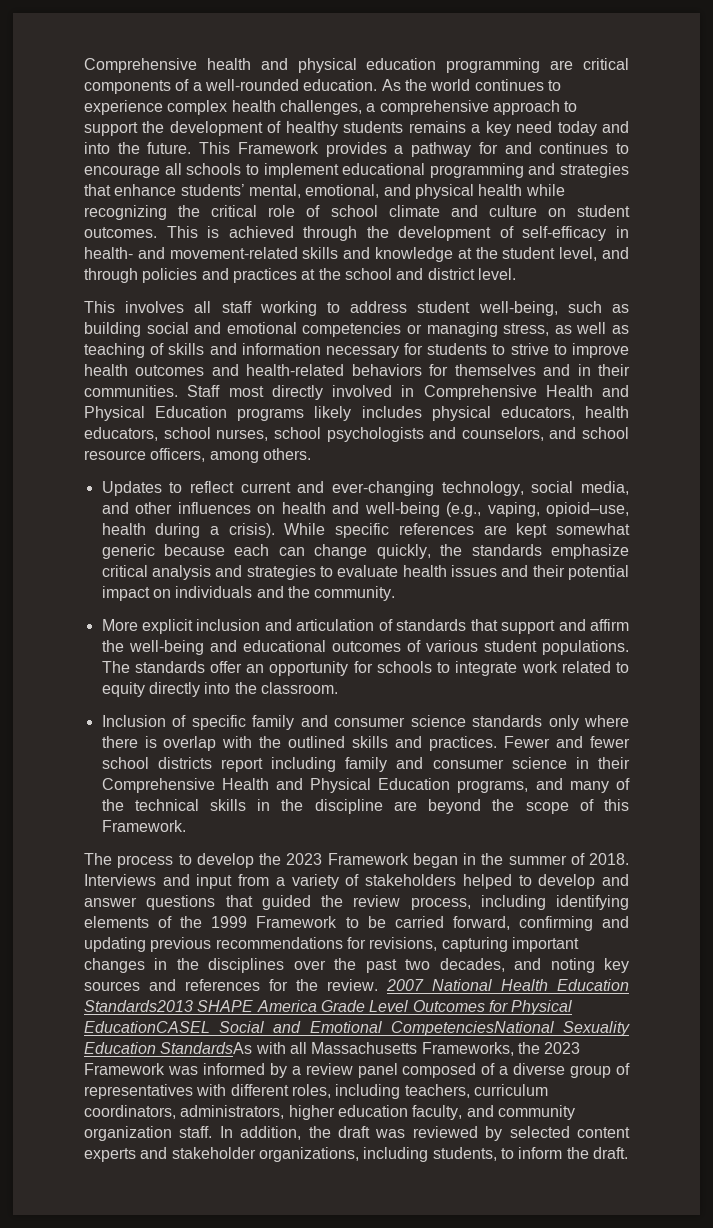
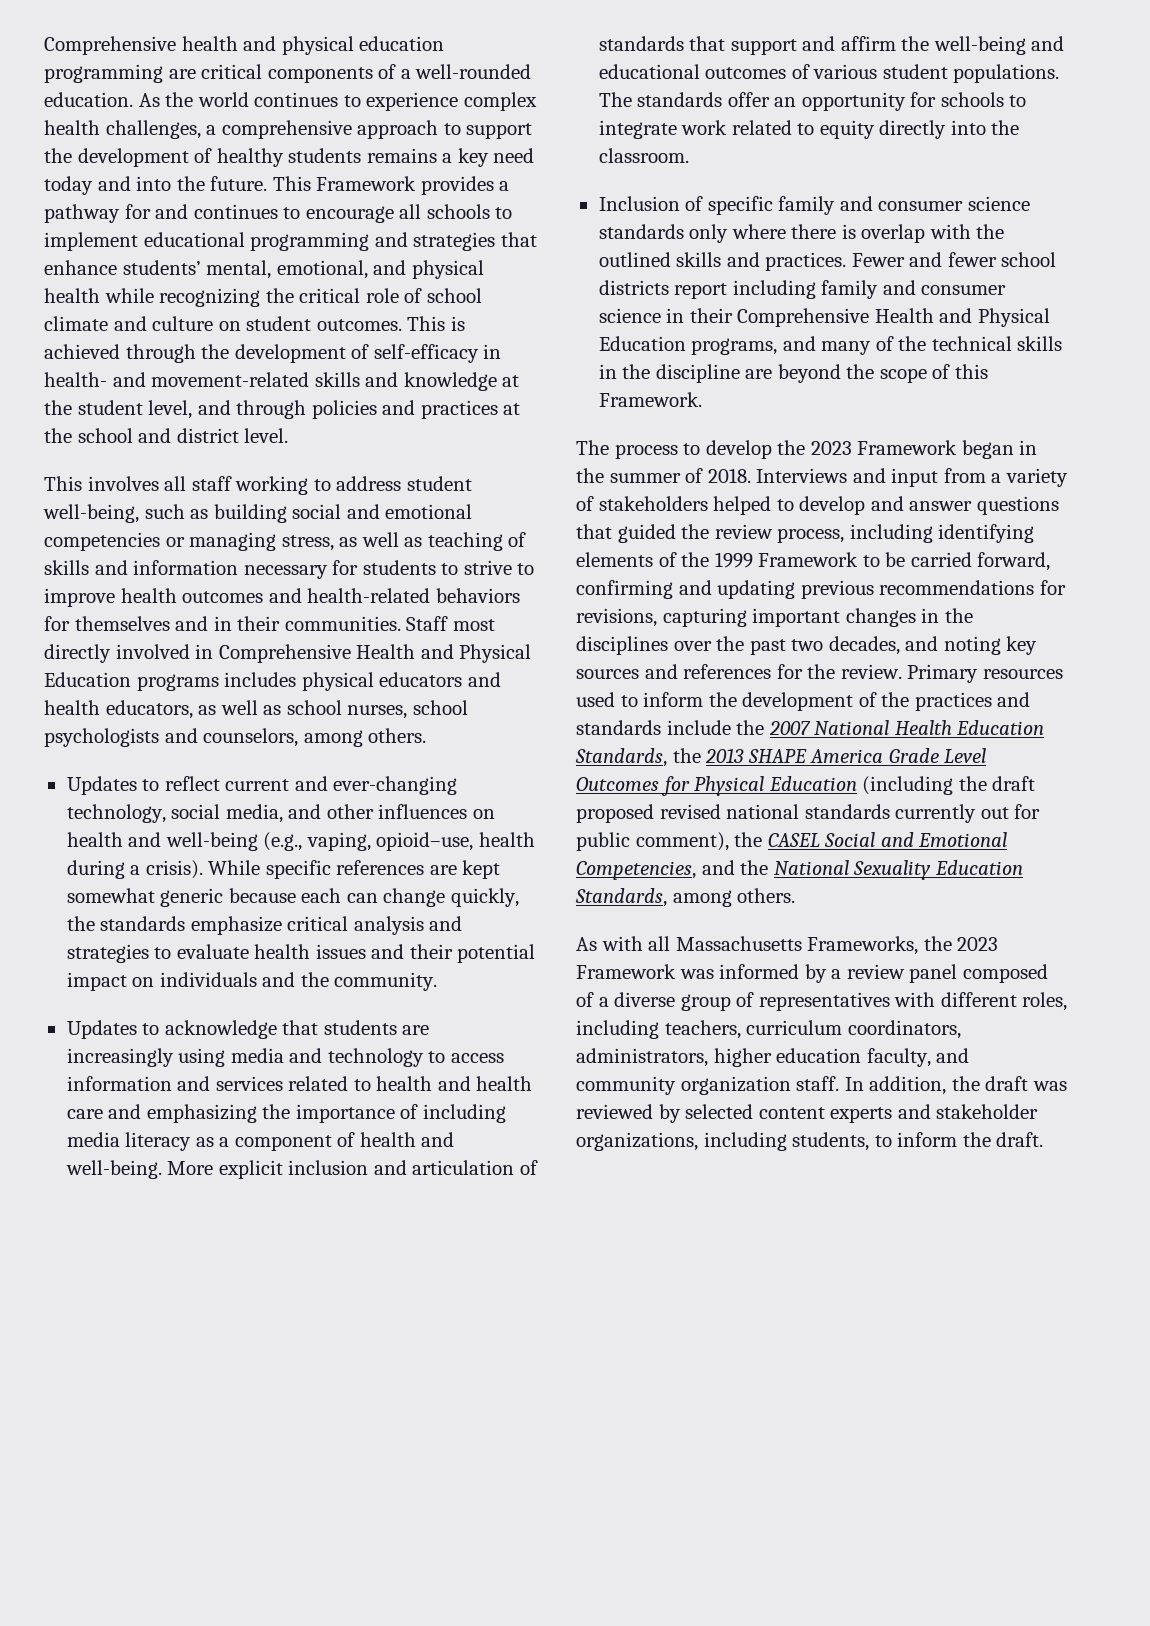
- Staff most directly involved in Comprehensive Health and Physical Education programs likely includes physical educators, health educators, school nurses, school psychologists and counselors, and school resource officers, among others.
+ Staff most directly involved in Comprehensive Health and Physical Education programs includes physical educators and health educators, as well as school nurses, school psychologists and counselors, among others.
+ Updates to acknowledge that students are increasingly using media and technology to access information and services related to health and health care and emphasizing the importance of including media literacy as a component of health and well-being.
- 2007 National Health Education Standards2013 SHAPE America Grade Level Outcomes for Physical EducationCASEL Social and Emotional CompetenciesNational Sexuality Education StandardsAs with all Massachusetts Frameworks, the 2023 Framework was informed by a review panel composed of a diverse group of representatives with different roles, including teachers, curriculum coordinators, administrators, higher education faculty, and community organization staff.
+ Primary resources used to inform the development of the practices and standards include the 2007 National Health Education Standards, the 2013 SHAPE America Grade Level Outcomes for Physical Education (including the draft proposed revised national standards currently out for public comment), the CASEL Social and Emotional Competencies, and the National Sexuality Education Standards, among others.
+ As with all Massachusetts Frameworks, the 2023 Framework was informed by a review panel composed of a diverse group of representatives with different roles, including teachers, curriculum coordinators, administrators, higher education faculty, and community organization staff.

